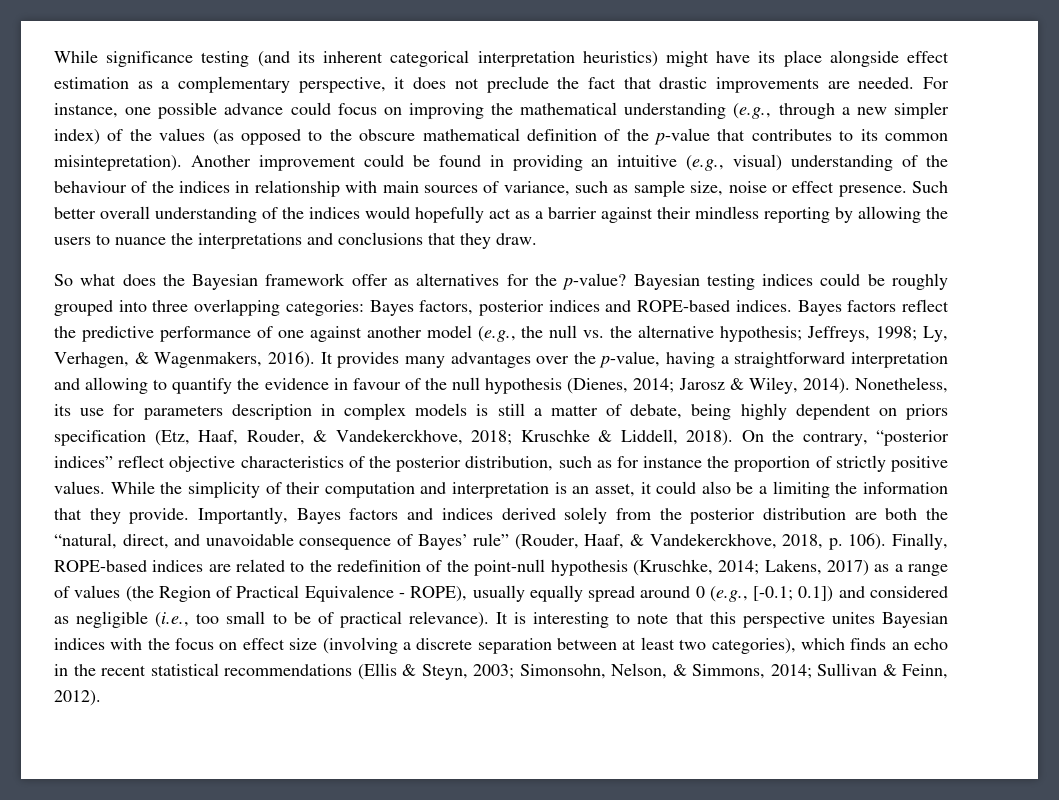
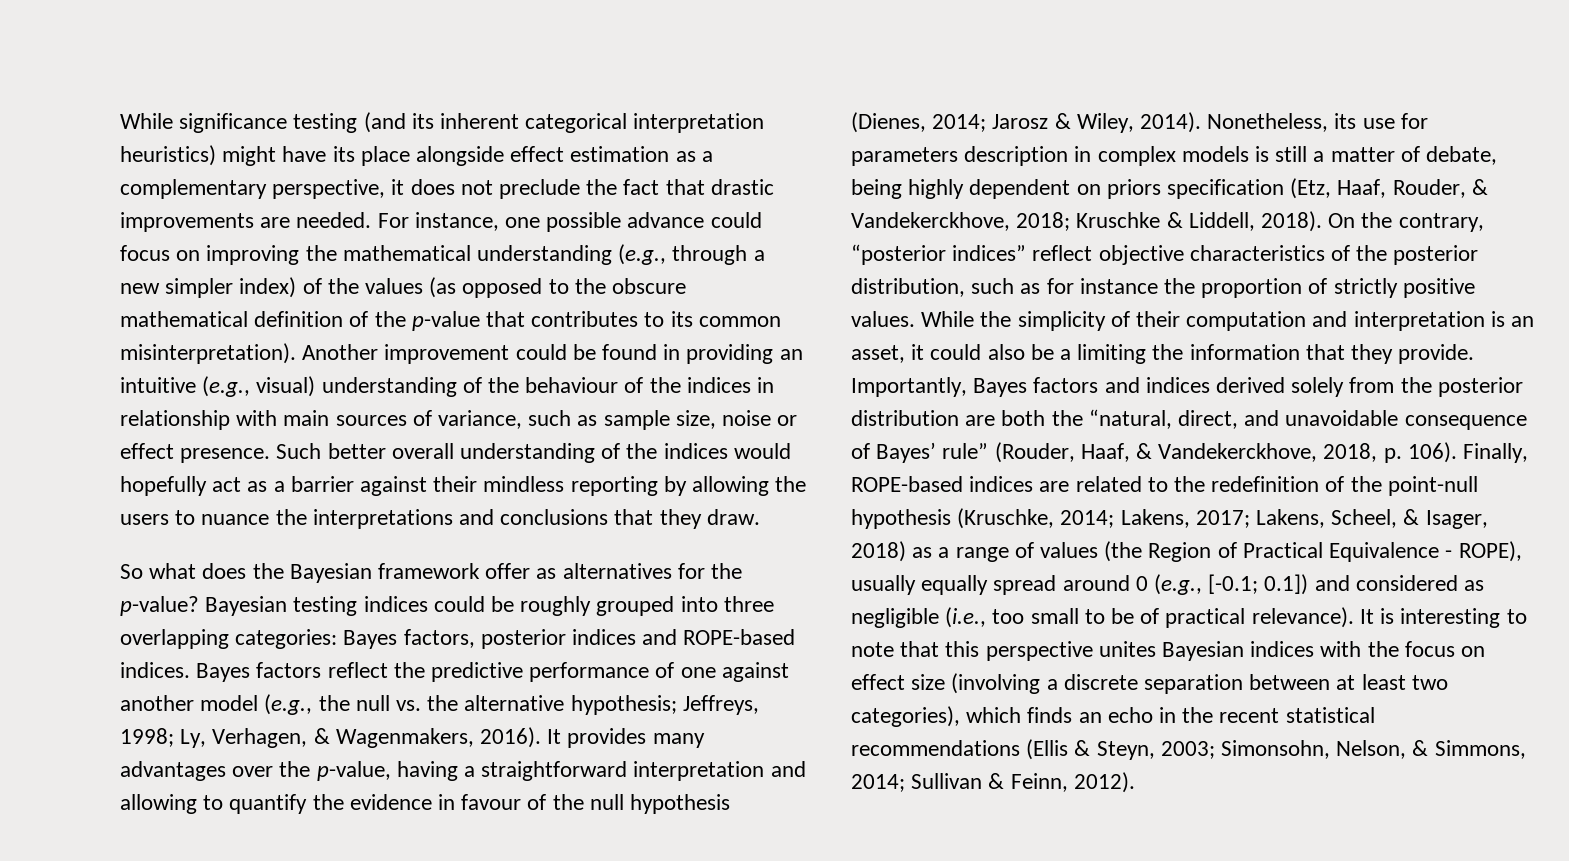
- For instance, one possible advance could focus on improving the mathematical understanding (e.g., through a new simpler index) of the values (as opposed to the obscure mathematical definition of the p-value that contributes to its common misintepretation).
+ For instance, one possible advance could focus on improving the mathematical understanding (e.g., through a new simpler index) of the values (as opposed to the obscure mathematical definition of the p-value that contributes to its common misinterpretation).
- Finally, ROPE-based indices are related to the redefinition of the point-null hypothesis (Kruschke, 2014; Lakens, 2017) as a range of values (the Region of Practical Equivalence - ROPE), usually equally spread around 0 (e.g., [-0.1; 0.1]) and considered as negligible (i.e., too small to be of practical relevance).
+ Finally, ROPE-based indices are related to the redefinition of the point-null hypothesis (Kruschke, 2014; Lakens, 2017; Lakens, Scheel, & Isager, 2018) as a range of values (the Region of Practical Equivalence - ROPE), usually equally spread around 0 (e.g., [-0.1; 0.1]) and considered as negligible (i.e., too small to be of practical relevance).

